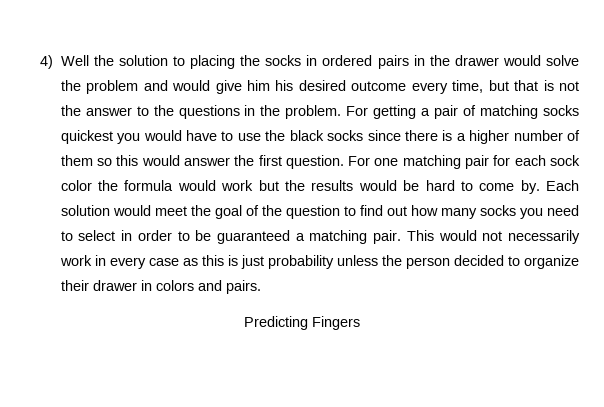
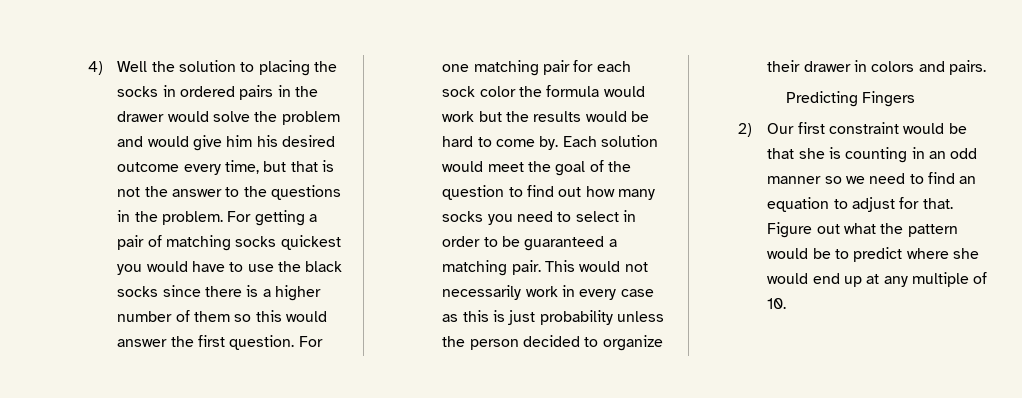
+ 2) Our first constraint would be that she is counting in an odd manner so we need to find an equation to adjust for that. Figure out what the pattern would be to predict where she would end up at any multiple of 10.

